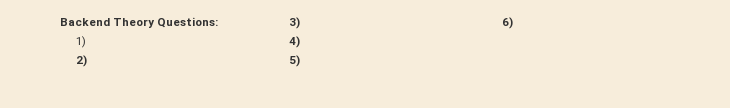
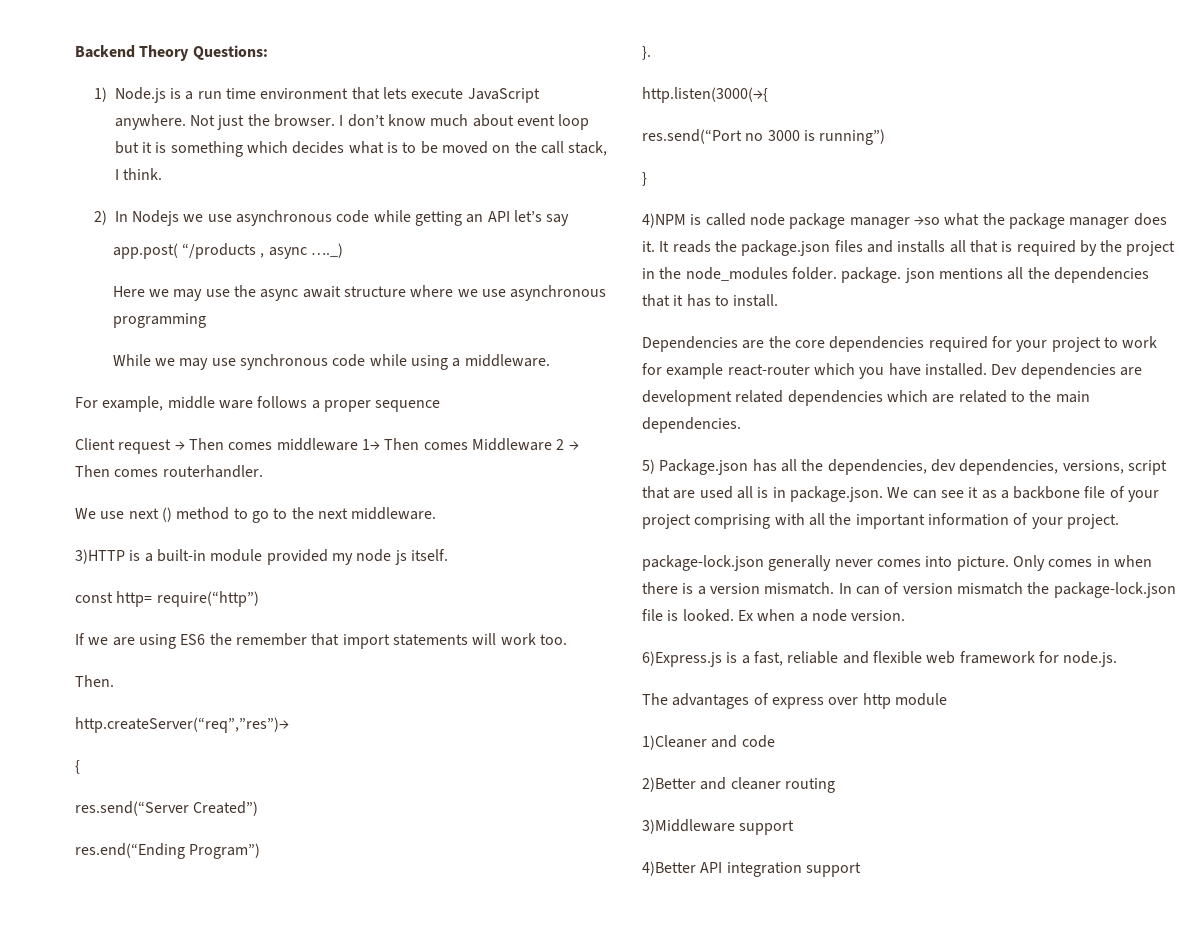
- 1)
- 2)
- 3)
- 4)
- 5)
- 6)
+ 1) Node.js is a run time environment that lets execute JavaScript anywhere. Not just the browser. I don’t know much about event loop but it is something which decides what is to be moved on the call stack, I think.
+ 2) In Nodejs we use asynchronous code while getting an API let’s say
+ app.post( “/products , async …._)
+ Here we may use the async await structure where we use asynchronous programming
+ While we may use synchronous code while using a middleware.
+ For example, middle ware follows a proper sequence
+ Client request → Then comes middleware 1→ Then comes Middleware 2 → Then comes routerhandler.
+ We use next () method to go to the next middleware.
+ 3)HTTP is a built-in module provided my node js itself.
+ const http= require(“http”)
+ If we are using ES6 the remember that import statements will work too.
+ Then.
+ http.createServer(“req”,”res”)→
+ {
+ res.send(“Server Created”)
+ res.end(“Ending Program”)
+ }.
+ http.listen(3000(→{
+ res.send(“Port no 3000 is running”)
+ }
+ 4)NPM is called node package manager →so what the package manager does it. It reads the package.json files and installs all that is required by the project in the node_modules folder. package. json mentions all the dependencies that it has to install.
+ Dependencies are the core dependencies required for your project to work for example react-router which you have installed. Dev dependencies are development related dependencies which are related to the main dependencies.
+ 5) Package.json has all the dependencies, dev dependencies, versions, script that are used all is in package.json. We can see it as a backbone file of your project comprising with all the important information of your project.
+ package-lock.json generally never comes into picture. Only comes in when there is a version mismatch. In can of version mismatch the package-lock.json file is looked. Ex when a node version.
+ 6)Express.js is a fast, reliable and flexible web framework for node.js.
+ The advantages of express over http module
+ 1)Cleaner and code
+ 2)Better and cleaner routing
+ 3)Middleware support
+ 4)Better API integration support

